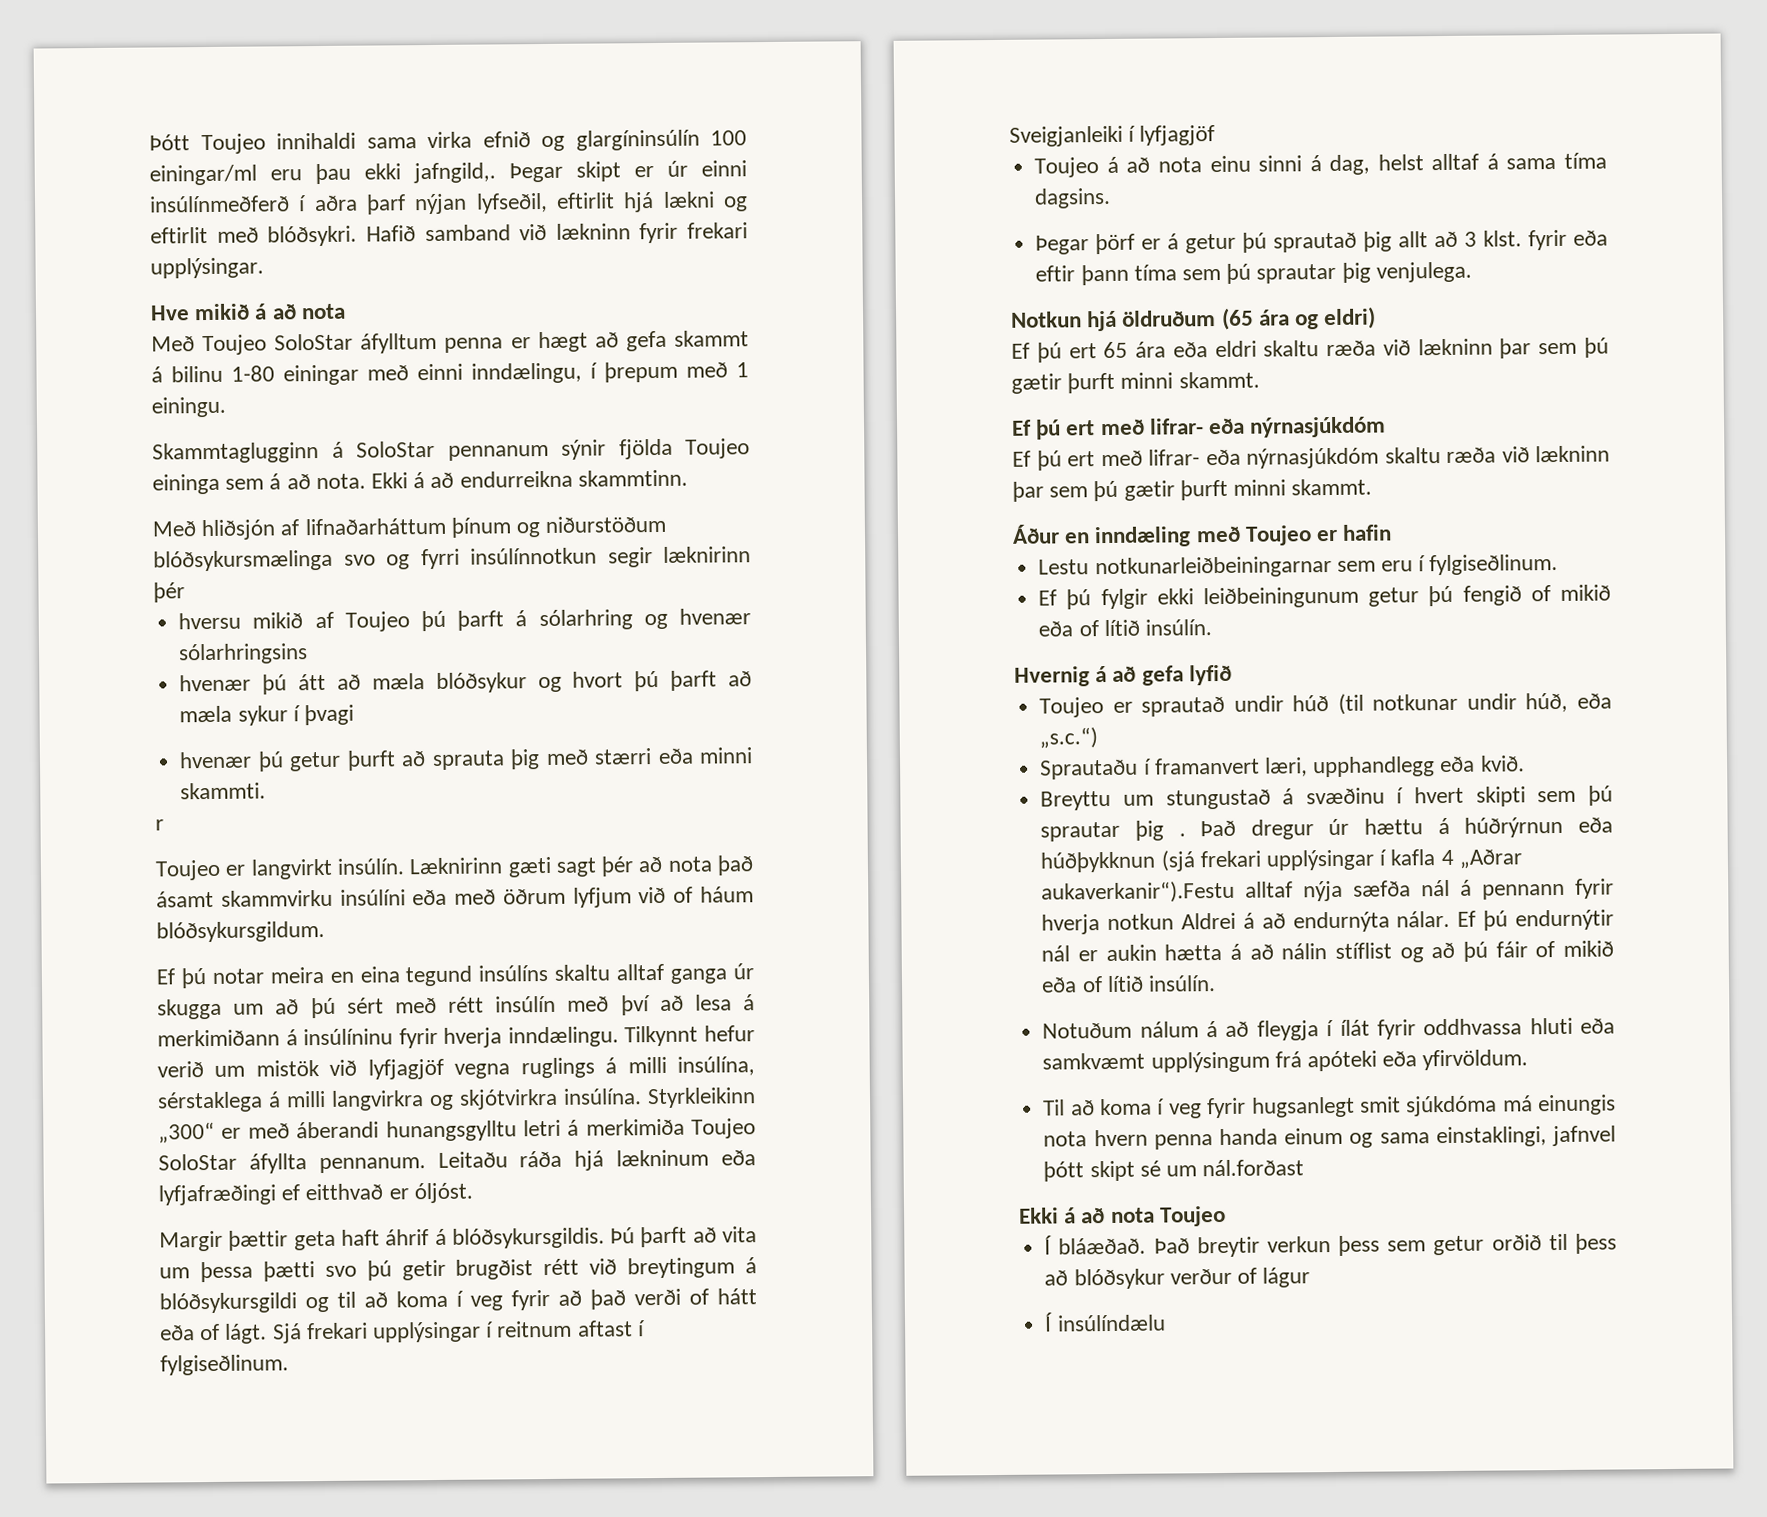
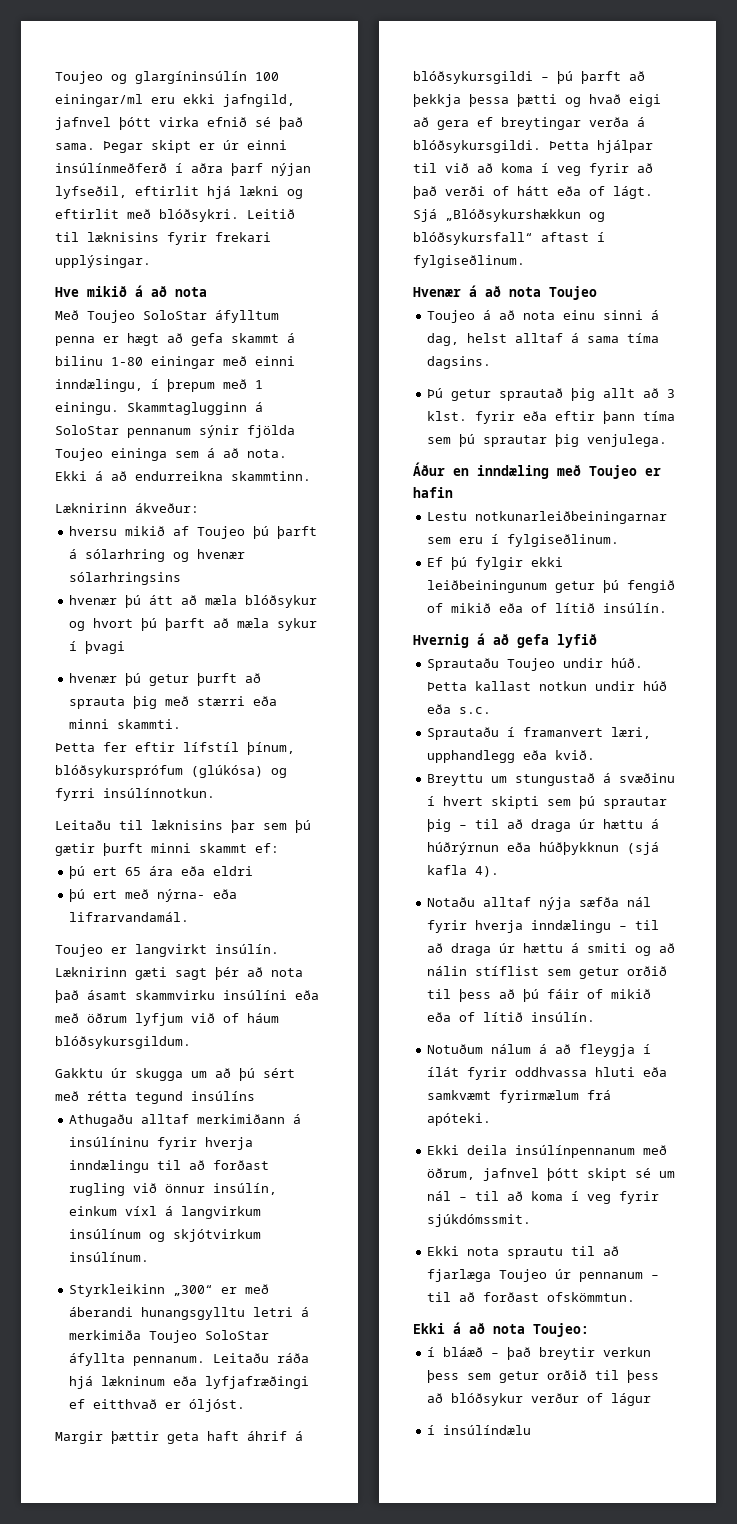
- Þótt Toujeo innihaldi sama virka efnið og glargíninsúlín 100 einingar/ml eru þau ekki jafngild,.
+ Toujeo og glargíninsúlín 100 einingar/ml eru ekki jafngild, jafnvel þótt virka efnið sé það sama.
- Hafið samband við lækninn fyrir frekari upplýsingar.
+ Leitið til læknisins fyrir frekari upplýsingar.
- Með Toujeo SoloStar áfylltum penna er hægt að gefa skammt á bilinu 1-80 einingar með einni inndælingu, í þrepum með 1 einingu.
- Skammtaglugginn á SoloStar pennanum sýnir fjölda Toujeo eininga sem á að nota.
+ Með Toujeo SoloStar áfylltum penna er hægt að gefa skammt á bilinu 1-80 einingar með einni inndælingu, í þrepum með 1 einingu. Skammtaglugginn á SoloStar pennanum sýnir fjölda Toujeo eininga sem á að nota.
- Með hliðsjón af lifnaðarháttum þínum og niðurstöðum blóðsykursmælinga svo og fyrri insúlínnotkun segir læknirinn þér
+ Læknirinn ákveður:
- r
+ Þetta fer eftir lífstíl þínum, blóðsykursprófum (glúkósa) og fyrri insúlínnotkun.
+ Leitaðu til læknisins þar sem þú gætir þurft minni skammt ef:
+ þú ert 65 ára eða eldri
+ þú ert með nýrna- eða lifrarvandamál.
- Ef þú notar meira en eina tegund insúlíns skaltu alltaf ganga úr skugga um að þú sért með rétt insúlín með því að lesa á merkimiðann á insúlíninu fyrir hverja inndælingu. Tilkynnt hefur verið um mistök við lyfjagjöf vegna ruglings á milli insúlína, sérstaklega á milli langvirkra og skjótvirkra insúlína. Styrkleikinn „300“ er með áberandi hunangsgylltu letri á merkimiða Toujeo SoloStar áfyllta pennanum.
+ Gakktu úr skugga um að þú sért með rétta tegund insúlíns
+ Athugaðu alltaf merkimiðann á insúlíninu fyrir hverja inndælingu til að forðast rugling við önnur insúlín, einkum víxl á langvirkum insúlínum og skjótvirkum insúlínum.
+ Styrkleikinn „300“ er með áberandi hunangsgylltu letri á merkimiða Toujeo SoloStar áfyllta pennanum.
- Margir þættir geta haft áhrif á blóðsykursgildis. Þú þarft að vita um þessa þætti svo þú getir brugðist rétt við breytingum á blóðsykursgildi og til að koma í veg fyrir að það verði of hátt eða of lágt.
+ Margir þættir geta haft áhrif á blóðsykursgildi – þú þarft að þekkja þessa þætti og hvað eigi að gera ef breytingar verða á blóðsykursgildi. Þetta hjálpar til við að koma í veg fyrir að það verði of hátt eða of lágt.
- Sjá frekari upplýsingar í reitnum aftast í fylgiseðlinum.
+ Sjá „Blóðsykurshækkun og blóðsykursfall“ aftast í fylgiseðlinum.
- Sveigjanleiki í lyfjagjöf
+ Hvenær á að nota Toujeo
- Þegar þörf er á getur þú sprautað þig allt að 3 klst. fyrir eða eftir þann tíma sem þú sprautar þig venjulega.
+ Þú getur sprautað þig allt að 3 klst. fyrir eða eftir þann tíma sem þú sprautar þig venjulega.
- Notkun hjá öldruðum (65 ára og eldri)
- Ef þú ert 65 ára eða eldri skaltu ræða við lækninn þar sem þú gætir þurft minni skammt.
- Ef þú ert með lifrar- eða nýrnasjúkdóm
- Ef þú ert með lifrar- eða nýrnasjúkdóm skaltu ræða við lækninn þar sem þú gætir þurft minni skammt.
- Toujeo er sprautað undir húð (til notkunar undir húð, eða „s.c.“)
+ Sprautaðu Toujeo undir húð. Þetta kallast notkun undir húð eða s.c.
- Breyttu um stungustað á svæðinu í hvert skipti sem þú sprautar þig . Það dregur úr hættu á húðrýrnun eða húðþykknun (sjá frekari upplýsingar í kafla 4 „Aðrar aukaverkanir“).Festu alltaf nýja sæfða nál á pennann fyrir hverja notkun Aldrei á að endurnýta nálar. Ef þú endurnýtir nál er aukin hætta á að nálin stíflist og að þú fáir of mikið eða of lítið insúlín.
+ Breyttu um stungustað á svæðinu í hvert skipti sem þú sprautar þig – til að draga úr hættu á húðrýrnun eða húðþykknun (sjá kafla 4).
+ Notaðu alltaf nýja sæfða nál fyrir hverja inndælingu – til að draga úr hættu á smiti og að nálin stíflist sem getur orðið til þess að þú fáir of mikið eða of lítið insúlín.
- Notuðum nálum á að fleygja í ílát fyrir oddhvassa hluti eða samkvæmt upplýsingum frá apóteki eða yfirvöldum.
- Til að koma í veg fyrir hugsanlegt smit sjúkdóma má einungis nota hvern penna handa einum og sama einstaklingi, jafnvel þótt skipt sé um nál.forðast
+ Notuðum nálum á að fleygja í ílát fyrir oddhvassa hluti eða samkvæmt fyrirmælum frá apóteki.
+ Ekki deila insúlínpennanum með öðrum, jafnvel þótt skipt sé um nál – til að koma í veg fyrir sjúkdómssmit.
+ Ekki nota sprautu til að fjarlæga Toujeo úr pennanum – til að forðast ofskömmtun.
- Ekki á að nota Toujeo
- Í bláæðað. Það breytir verkun þess sem getur orðið til þess að blóðsykur verður of lágur
+ Ekki á að nota Toujeo:
+ í bláæð – það breytir verkun þess sem getur orðið til þess að blóðsykur verður of lágur
- Í insúlíndælu
+ í insúlíndælu

